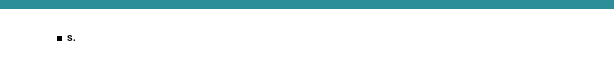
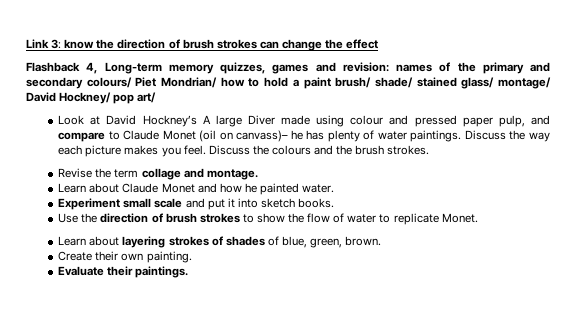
- s.
+ Link 3: know the direction of brush strokes can change the effect
+ Flashback 4, Long-term memory quizzes, games and revision: names of the primary and secondary colours/ Piet Mondrian/ how to hold a paint brush/ shade/ stained glass/ montage/ David Hockney/ pop art/
+ Look at David Hockney’s A large Diver made using colour and pressed paper pulp, and compare to Claude Monet (oil on canvass)– he has plenty of water paintings. Discuss the way each picture makes you feel. Discuss the colours and the brush strokes.
+ Revise the term collage and montage.
+ Learn about Claude Monet and how he painted water.
+ Experiment small scale and put it into sketch books.
+ Use the direction of brush strokes to show the flow of water to replicate Monet.
+ Learn about layering strokes of shades of blue, green, brown.
+ Create their own painting.
+ Evaluate their paintings.

